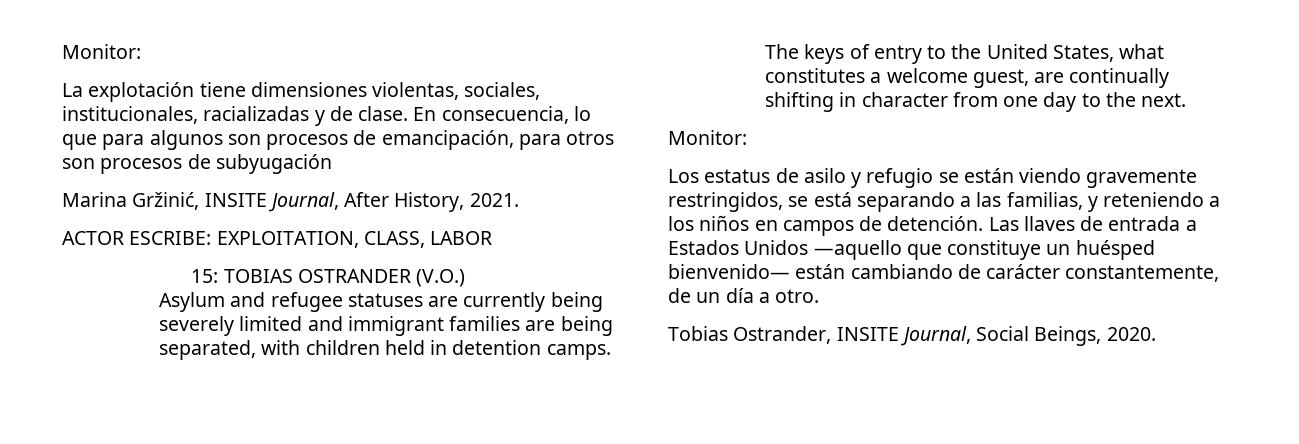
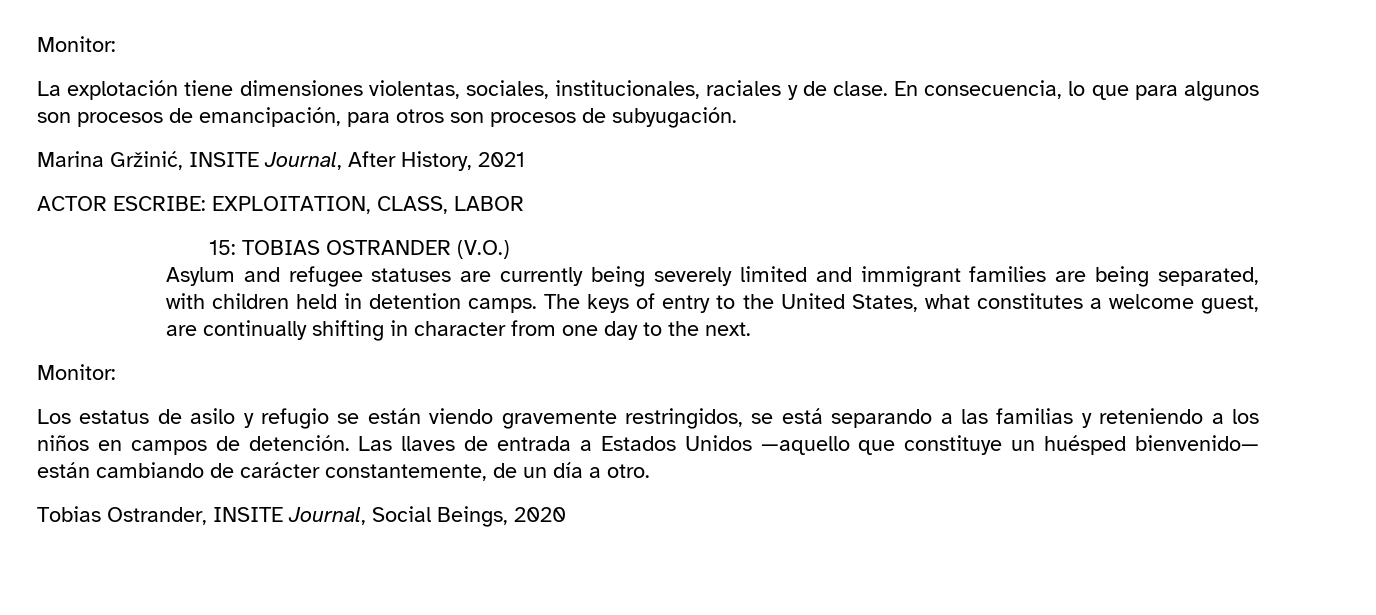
- La explotación tiene dimensiones violentas, sociales, institucionales, racializadas y de clase.
+ La explotación tiene dimensiones violentas, sociales, institucionales, raciales y de clase.
- En consecuencia, lo que para algunos son procesos de emancipación, para otros son procesos de subyugación
+ En consecuencia, lo que para algunos son procesos de emancipación, para otros son procesos de subyugación.
- Marina Gržinić, INSITE Journal, After History, 2021.
+ Marina Gržinić, INSITE Journal, After History, 2021
- Los estatus de asilo y refugio se están viendo gravemente restringidos, se está separando a las familias, y reteniendo a los niños en campos de detención.
+ Los estatus de asilo y refugio se están viendo gravemente restringidos, se está separando a las familias y reteniendo a los niños en campos de detención.
- Tobias Ostrander, INSITE Journal, Social Beings, 2020.
+ Tobias Ostrander, INSITE Journal, Social Beings, 2020

